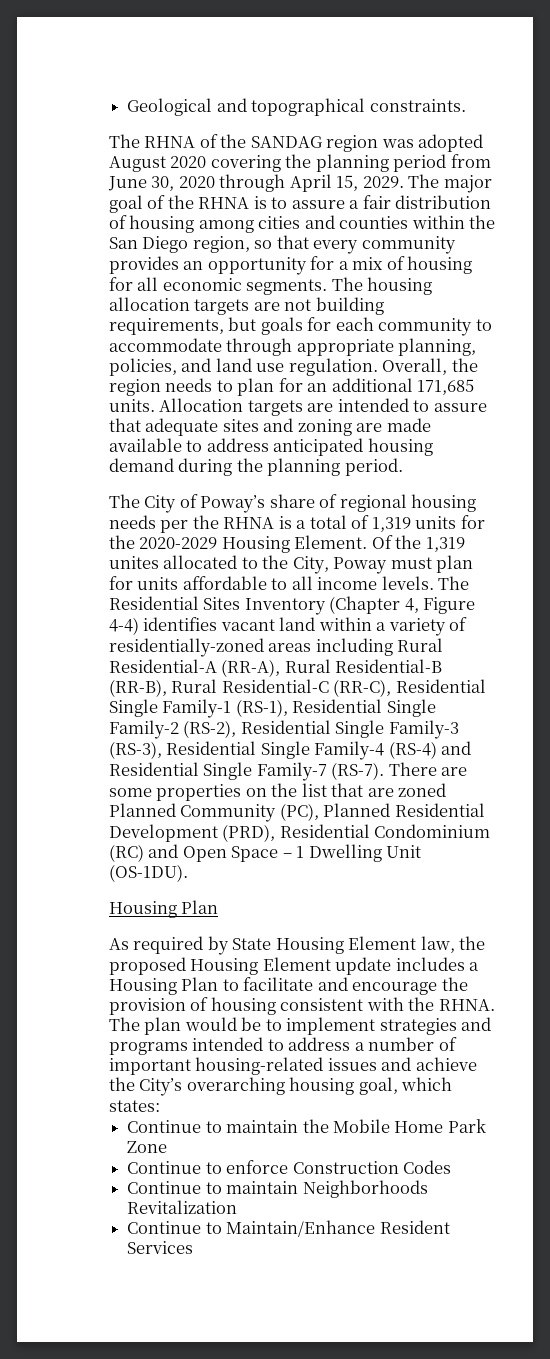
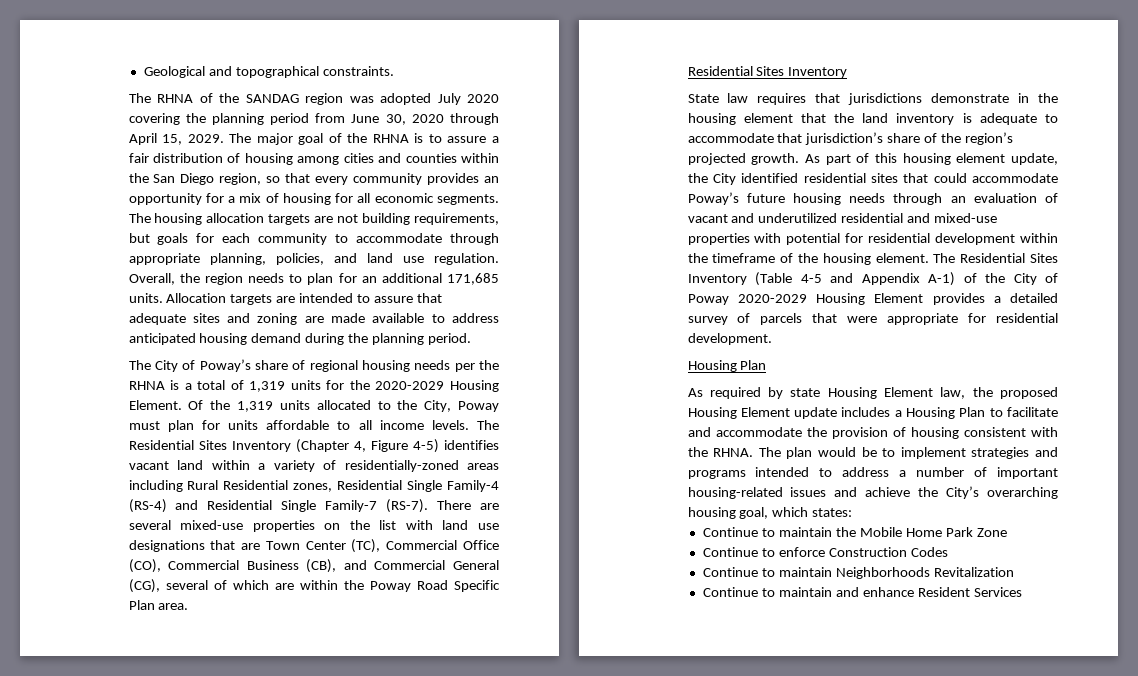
- The RHNA of the SANDAG region was adopted August 2020 covering the planning period from June 30, 2020 through April 15, 2029.
+ The RHNA of the SANDAG region was adopted July 2020 covering the planning period from June 30, 2020 through April 15, 2029.
- Of the 1,319 unites allocated to the City, Poway must plan for units affordable to all income levels.
+ Of the 1,319 units allocated to the City, Poway must plan for units affordable to all income levels.
- The Residential Sites Inventory (Chapter 4, Figure 4-4) identifies vacant land within a variety of residentially-zoned areas including Rural Residential-A (RR-A), Rural Residential-B (RR-B), Rural Residential-C (RR-C), Residential Single Family-1 (RS-1), Residential Single Family-2 (RS-2), Residential Single Family-3 (RS-3), Residential Single Family-4 (RS-4) and Residential Single Family-7 (RS-7).
+ The Residential Sites Inventory (Chapter 4, Figure 4-5) identifies vacant land within a variety of residentially-zoned areas including Rural Residential zones, Residential Single Family-4 (RS-4) and Residential Single Family-7 (RS-7).
- There are some properties on the list that are zoned Planned Community (PC), Planned Residential Development (PRD), Residential Condominium (RC) and Open Space – 1 Dwelling Unit (OS-1DU).
+ There are several mixed-use properties on the list with land use designations that are Town Center (TC), Commercial Office (CO), Commercial Business (CB), and Commercial General (CG), several of which are within the Poway Road Specific Plan area.
+ Residential Sites Inventory
+ State law requires that jurisdictions demonstrate in the housing element that the land inventory is adequate to accommodate that jurisdiction’s share of the region’s projected growth. As part of this housing element update, the City identified residential sites that could accommodate Poway’s future housing needs through an evaluation of vacant and underutilized residential and mixed-use properties with potential for residential development within the timeframe of the housing element. The Residential Sites Inventory (Table 4-5 and Appendix A-1) of the City of Poway 2020-2029 Housing Element provides a detailed survey of parcels that were appropriate for residential development.
- As required by State Housing Element law, the proposed Housing Element update includes a Housing Plan to facilitate and encourage the provision of housing consistent with the RHNA.
+ As required by state Housing Element law, the proposed Housing Element update includes a Housing Plan to facilitate and accommodate the provision of housing consistent with the RHNA.
- Continue to Maintain/Enhance Resident Services
+ Continue to maintain and enhance Resident Services

